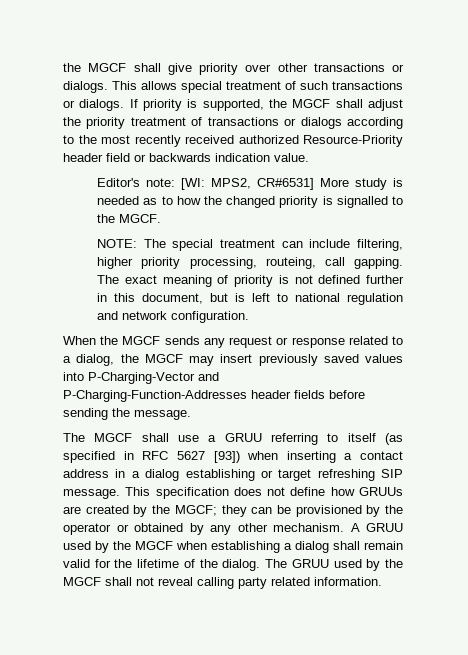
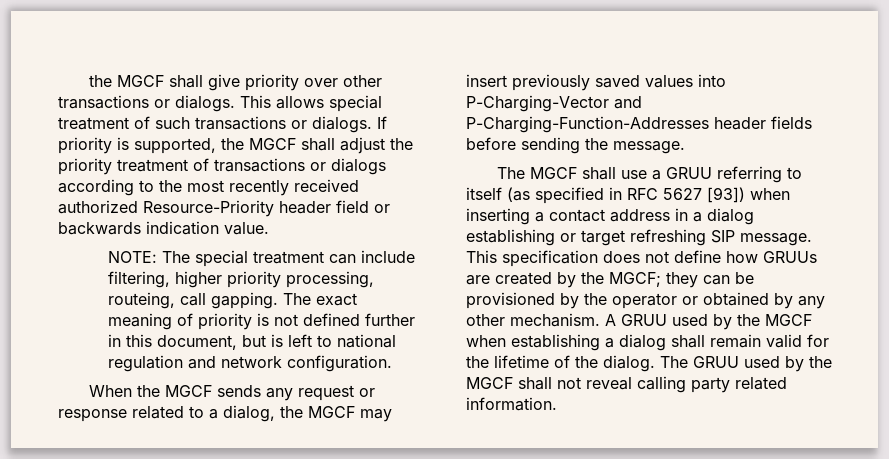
- Editor's note: [WI: MPS2, CR#6531] More study is needed as to how the changed priority is signalled to the MGCF.

